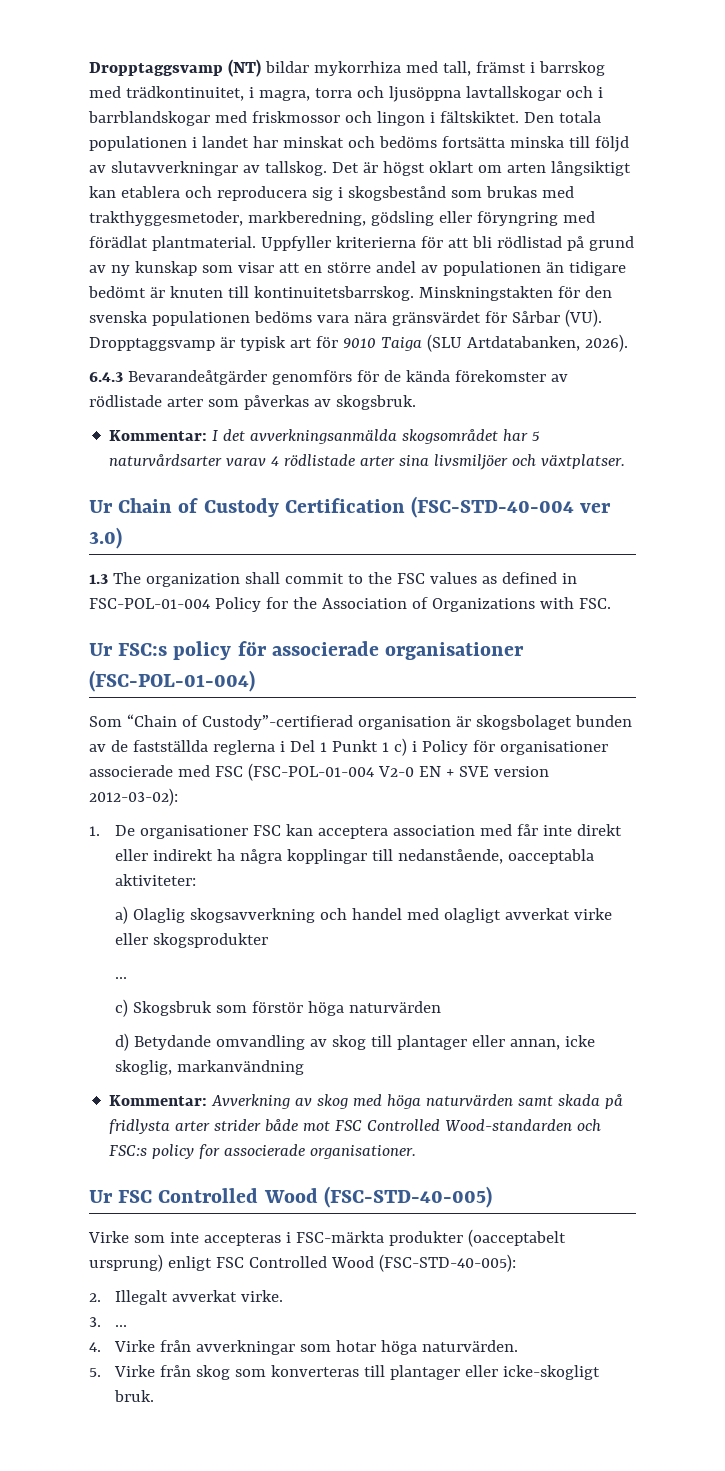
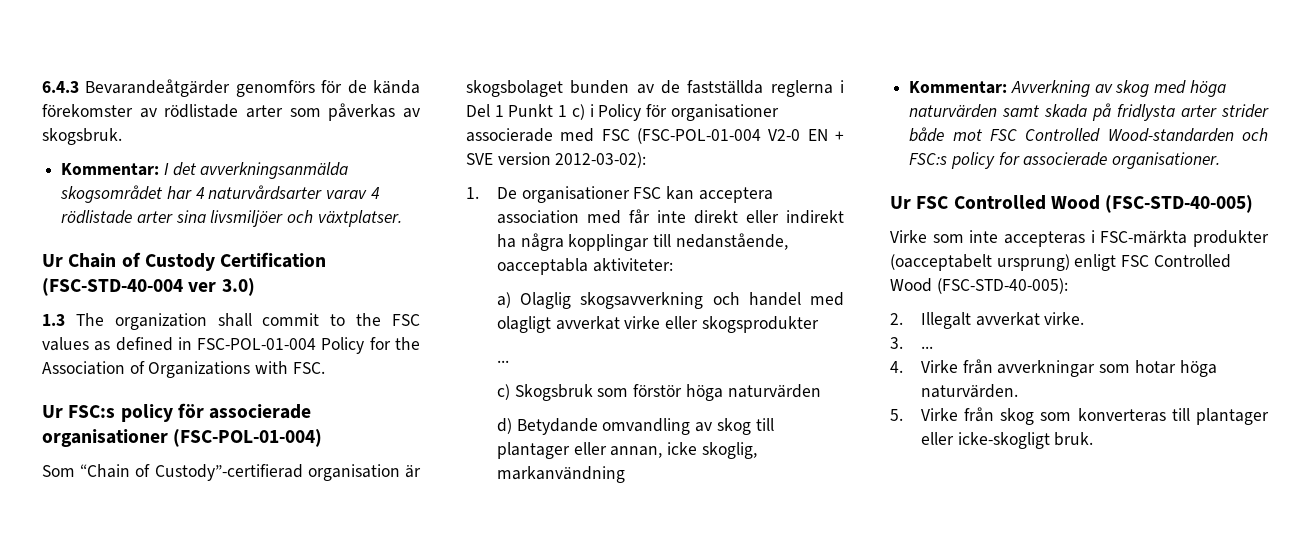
- Dropptaggsvamp (NT) bildar mykorrhiza med tall, främst i barrskog med trädkontinuitet, i magra, torra och ljusöppna lavtallskogar och i barrblandskogar med friskmossor och lingon i fältskiktet. Den totala populationen i landet har minskat och bedöms fortsätta minska till följd av slutavverkningar av tallskog. Det är högst oklart om arten långsiktigt kan etablera och reproducera sig i skogsbestånd som brukas med trakthyggesmetoder, markberedning, gödsling eller föryngring med förädlat plantmaterial. Uppfyller kriterierna för att bli rödlistad på grund av ny kunskap som visar att en större andel av populationen än tidigare bedömt är knuten till kontinuitetsbarrskog. Minskningstakten för den svenska populationen bedöms vara nära gränsvärdet för Sårbar (VU). Dropptaggsvamp är typisk art för 9010 Taiga (SLU Artdatabanken, 2026).
- Kommentar: I det avverkningsanmälda skogsområdet har 5 naturvårdsarter varav 4 rödlistade arter sina livsmiljöer och växtplatser.
+ Kommentar: I det avverkningsanmälda skogsområdet har 4 naturvårdsarter varav 4 rödlistade arter sina livsmiljöer och växtplatser.

